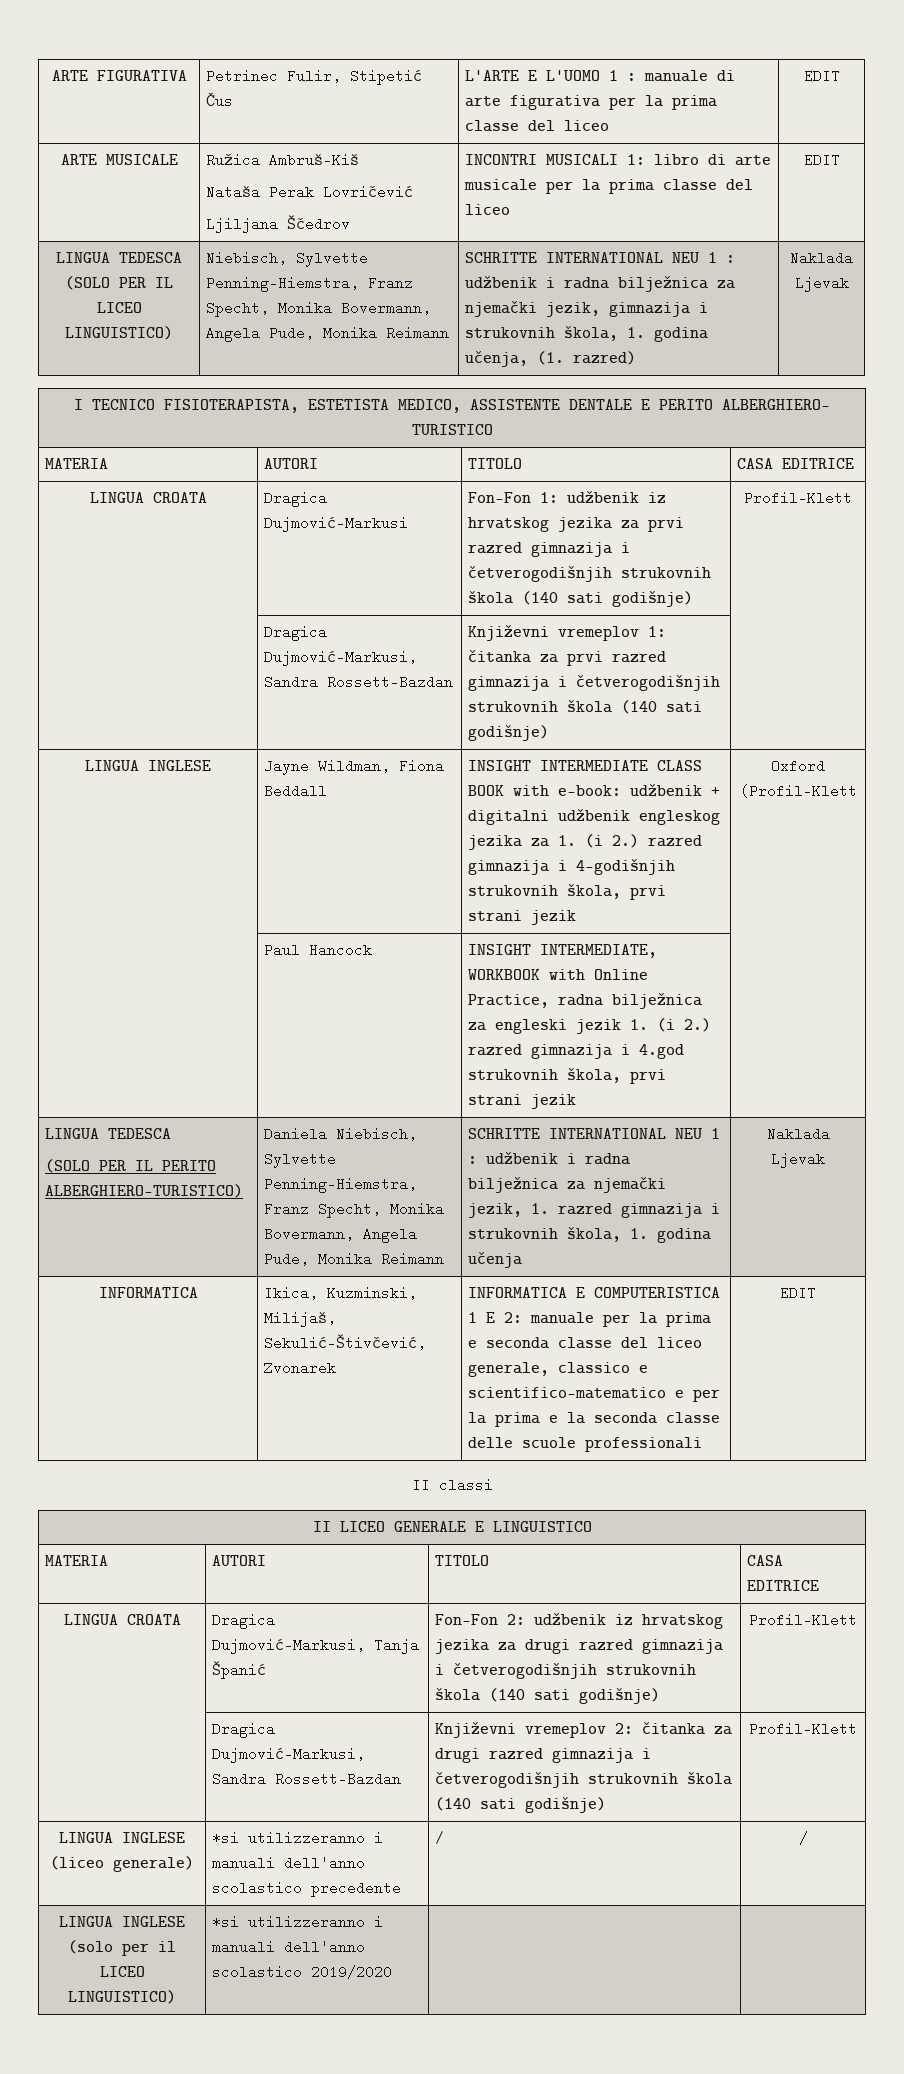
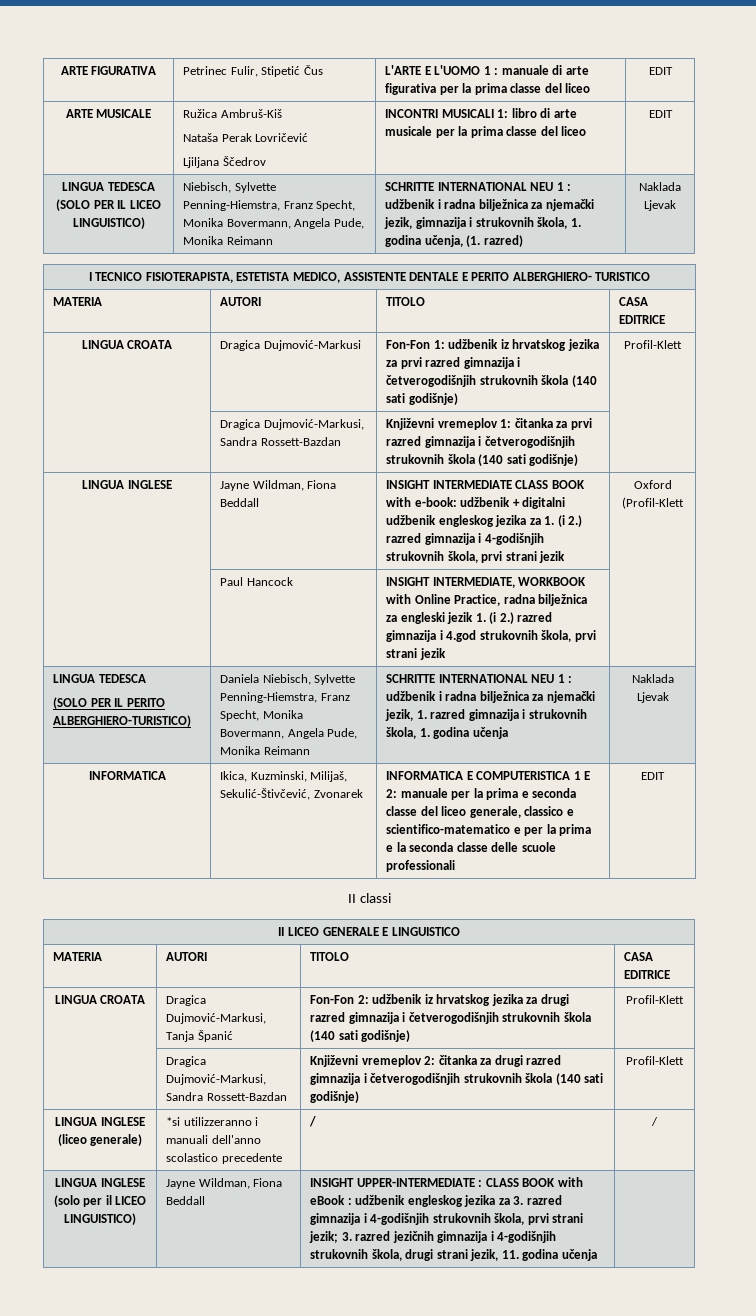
- *si utilizzeranno i manuali dell'anno scolastico 2019/2020
+ Jayne Wildman, Fiona Beddall | INSIGHT UPPER-INTERMEDIATE : CLASS BOOK with eBook : udžbenik engleskog jezika za 3. razred gimnazija i 4-godišnjih strukovnih škola, prvi strani jezik; 3. razred jezičnih gimnazija i 4-godišnjih strukovnih škola, drugi strani jezik, 11. godina učenja

